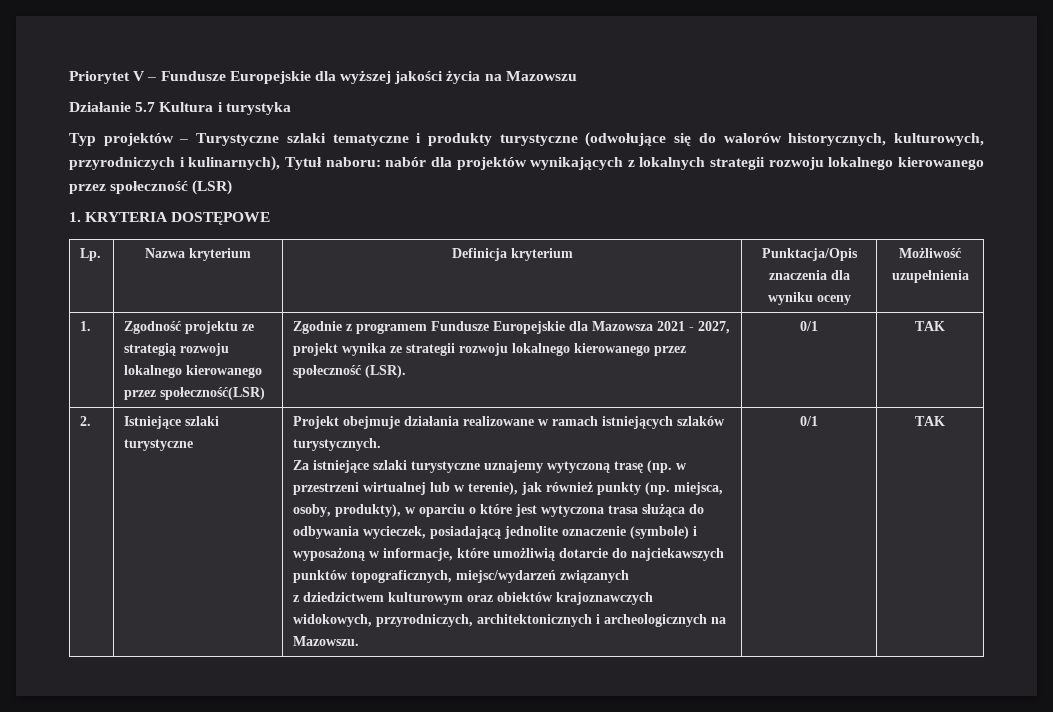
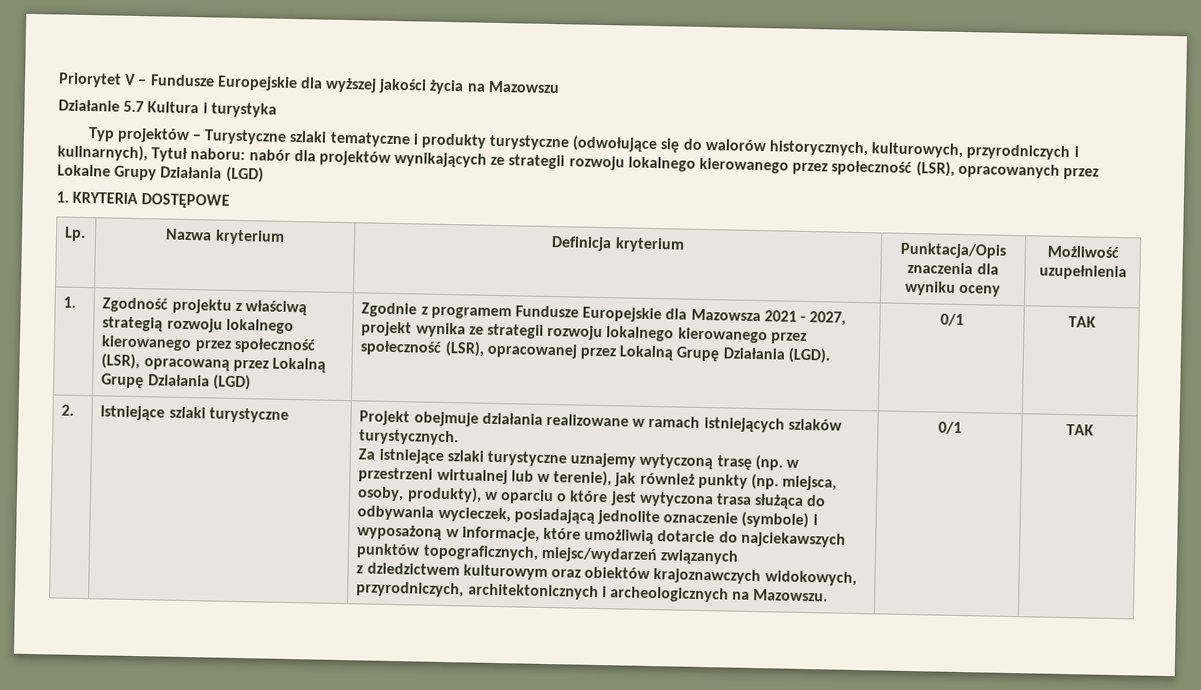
- Typ projektów – Turystyczne szlaki tematyczne i produkty turystyczne (odwołujące się do walorów historycznych, kulturowych, przyrodniczych i kulinarnych), Tytuł naboru: nabór dla projektów wynikających z lokalnych strategii rozwoju lokalnego kierowanego przez społeczność (LSR)
+ Typ projektów – Turystyczne szlaki tematyczne i produkty turystyczne (odwołujące się do walorów historycznych, kulturowych, przyrodniczych i kulinarnych), Tytuł naboru: nabór dla projektów wynikających ze strategii rozwoju lokalnego kierowanego przez społeczność (LSR), opracowanych przez Lokalne Grupy Działania (LGD)
- Zgodność projektu ze strategią rozwoju lokalnego kierowanego przez społeczność(LSR)
+ Zgodność projektu z właściwą strategią rozwoju lokalnego kierowanego przez społeczność (LSR), opracowaną przez Lokalną Grupę Działania (LGD)
- Zgodnie z programem Fundusze Europejskie dla Mazowsza 2021 - 2027, projekt wynika ze strategii rozwoju lokalnego kierowanego przez społeczność (LSR).
+ Zgodnie z programem Fundusze Europejskie dla Mazowsza 2021 - 2027, projekt wynika ze strategii rozwoju lokalnego kierowanego przez społeczność (LSR), opracowanej przez Lokalną Grupę Działania (LGD).

